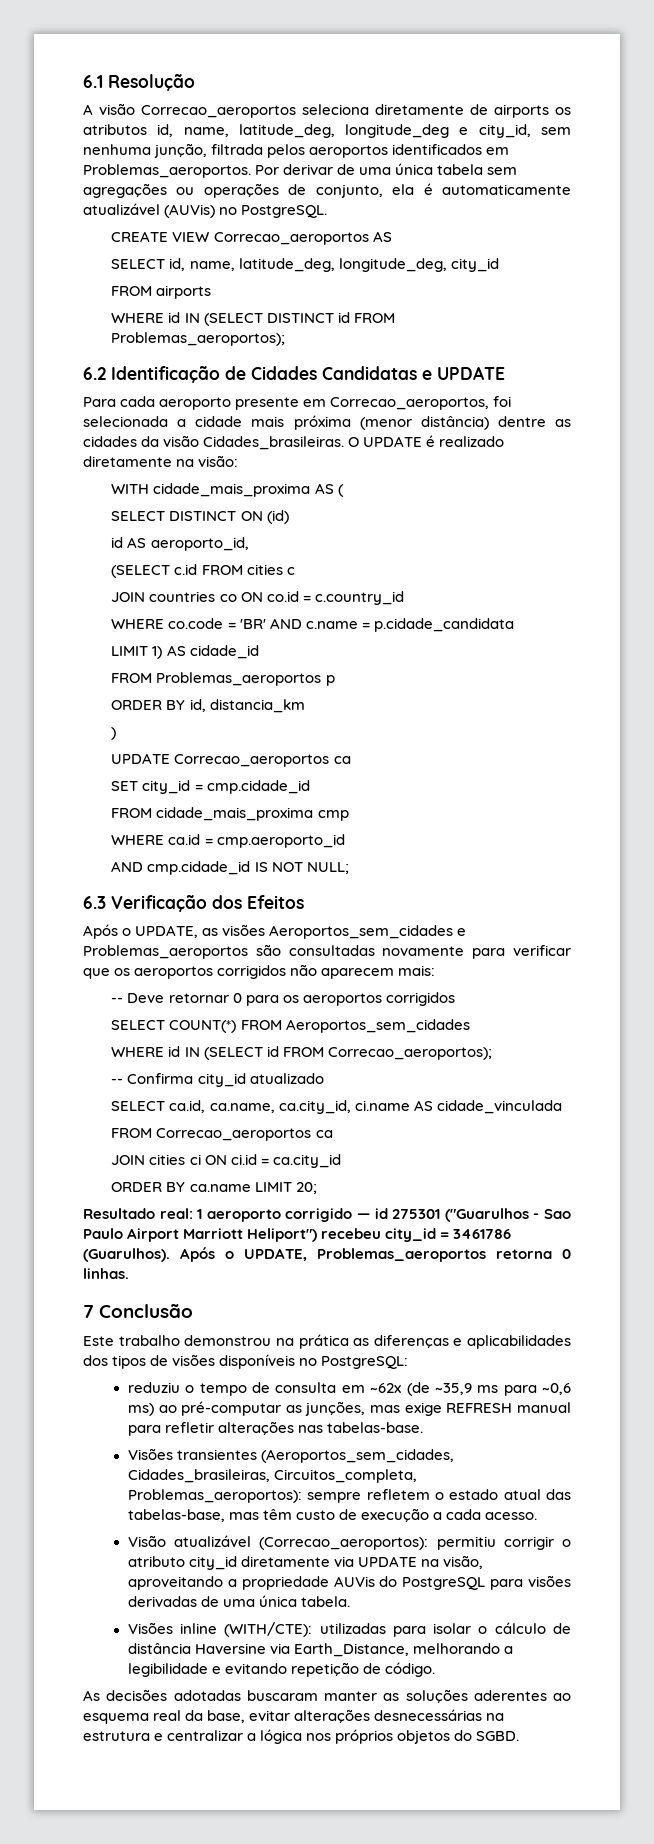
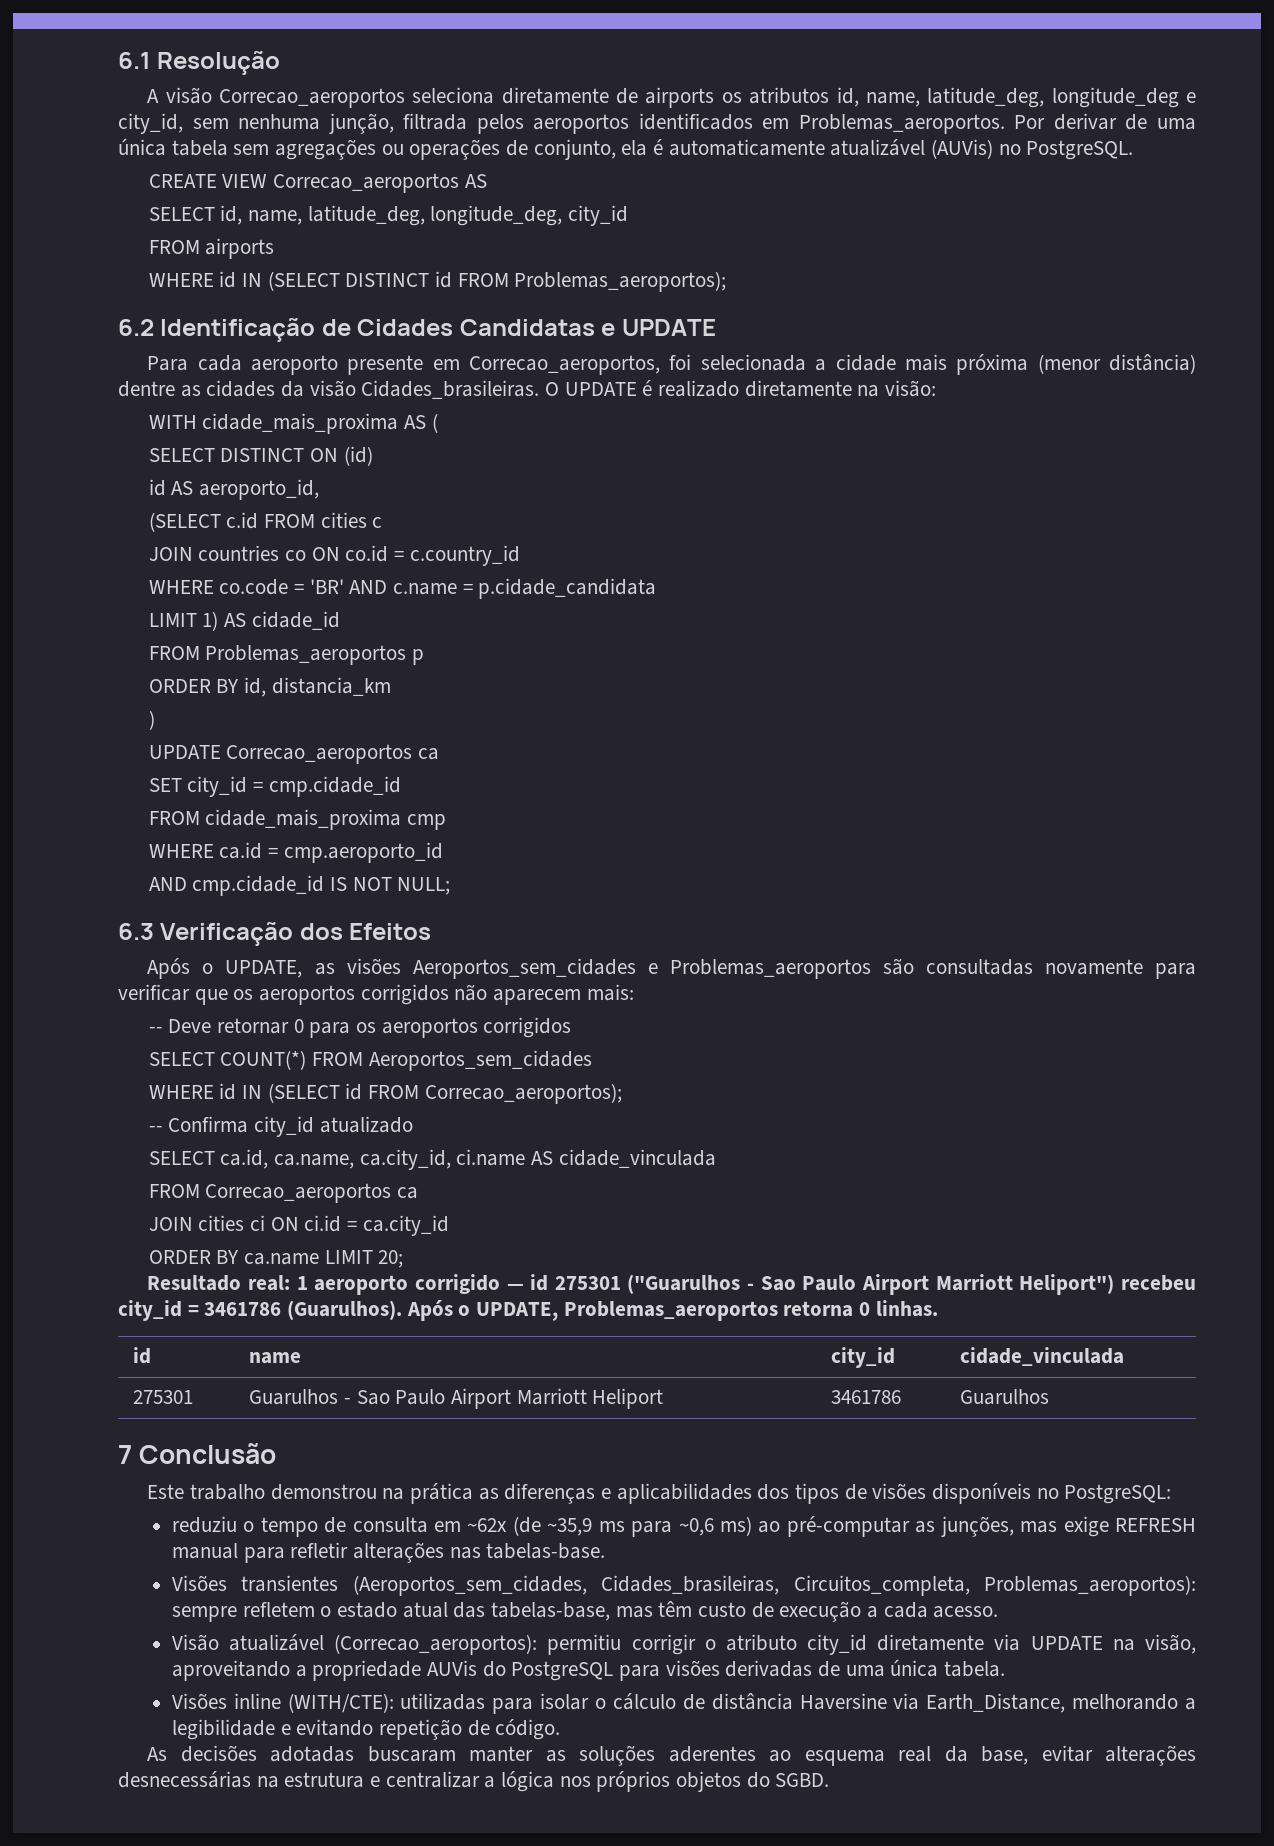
+ id | name | city_id | cidade_vinculada
+ 275301 | Guarulhos - Sao Paulo Airport Marriott Heliport | 3461786 | Guarulhos

